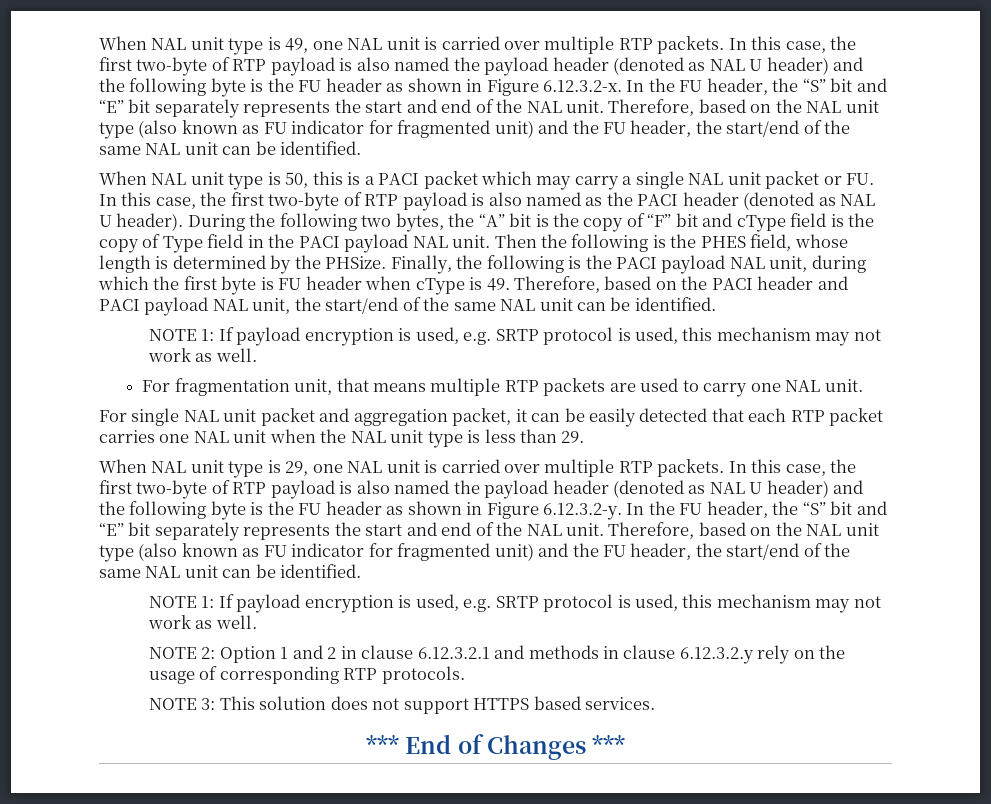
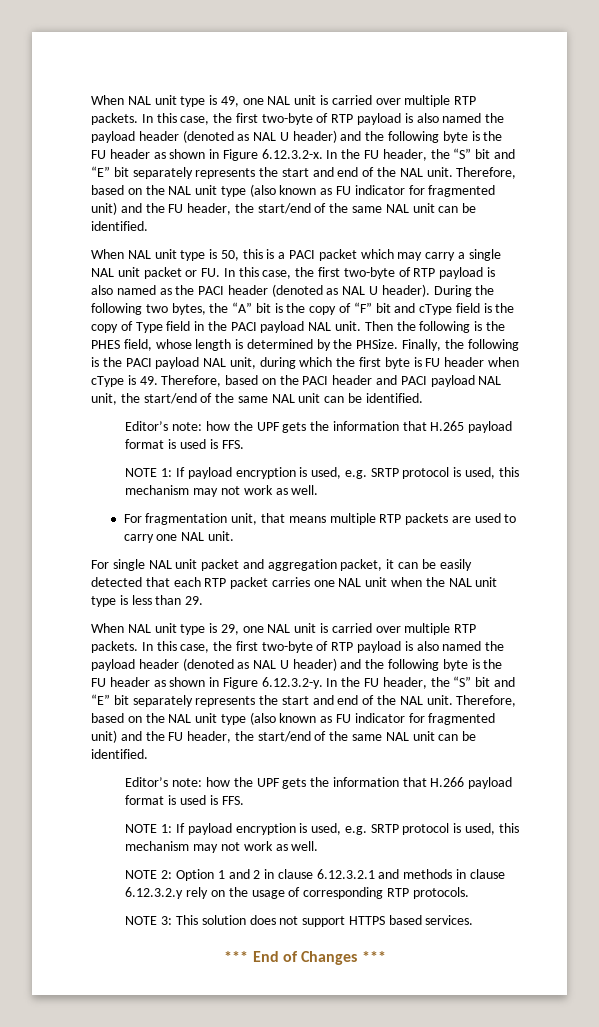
+ Editor’s note: how the UPF gets the information that H.265 payload format is used is FFS.
+ Editor’s note: how the UPF gets the information that H.266 payload format is used is FFS.

